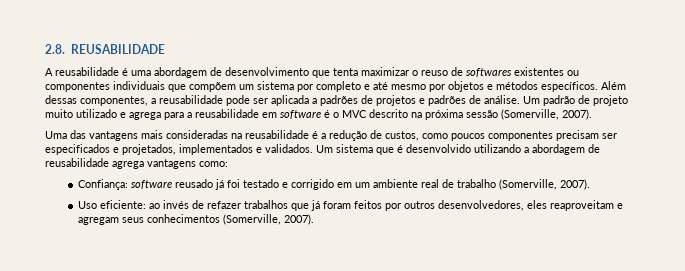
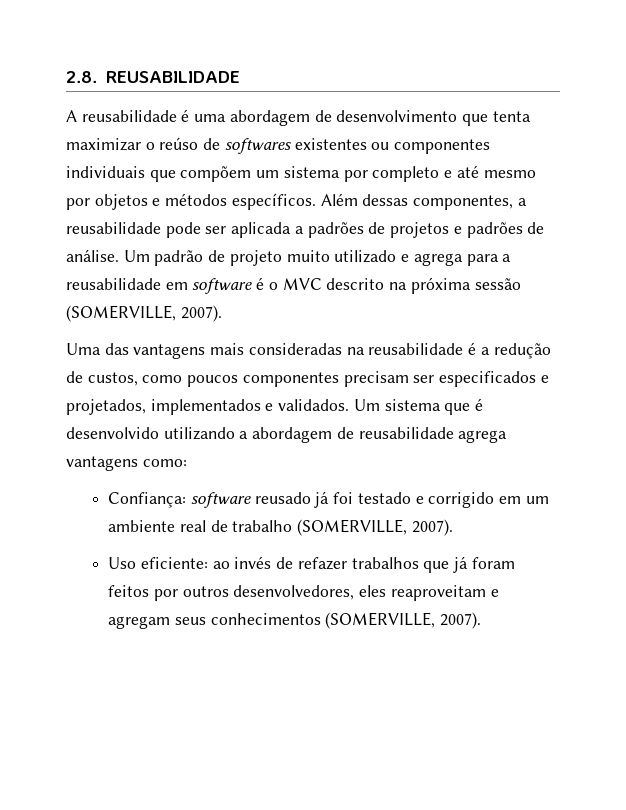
- A reusabilidade é uma abordagem de desenvolvimento que tenta maximizar o reuso de softwares existentes ou componentes individuais que compõem um sistema por completo e até mesmo por objetos e métodos específicos.
+ A reusabilidade é uma abordagem de desenvolvimento que tenta maximizar o reúso de softwares existentes ou componentes individuais que compõem um sistema por completo e até mesmo por objetos e métodos específicos.
- Um padrão de projeto muito utilizado e agrega para a reusabilidade em software é o MVC descrito na próxima sessão (Somerville, 2007).
+ Um padrão de projeto muito utilizado e agrega para a reusabilidade em software é o MVC descrito na próxima sessão (SOMERVILLE, 2007).
- Confiança: software reusado já foi testado e corrigido em um ambiente real de trabalho (Somerville, 2007).
+ Confiança: software reusado já foi testado e corrigido em um ambiente real de trabalho (SOMERVILLE, 2007).
- Uso eficiente: ao invés de refazer trabalhos que já foram feitos por outros desenvolvedores, eles reaproveitam e agregam seus conhecimentos (Somerville, 2007).
+ Uso eficiente: ao invés de refazer trabalhos que já foram feitos por outros desenvolvedores, eles reaproveitam e agregam seus conhecimentos (SOMERVILLE, 2007).

